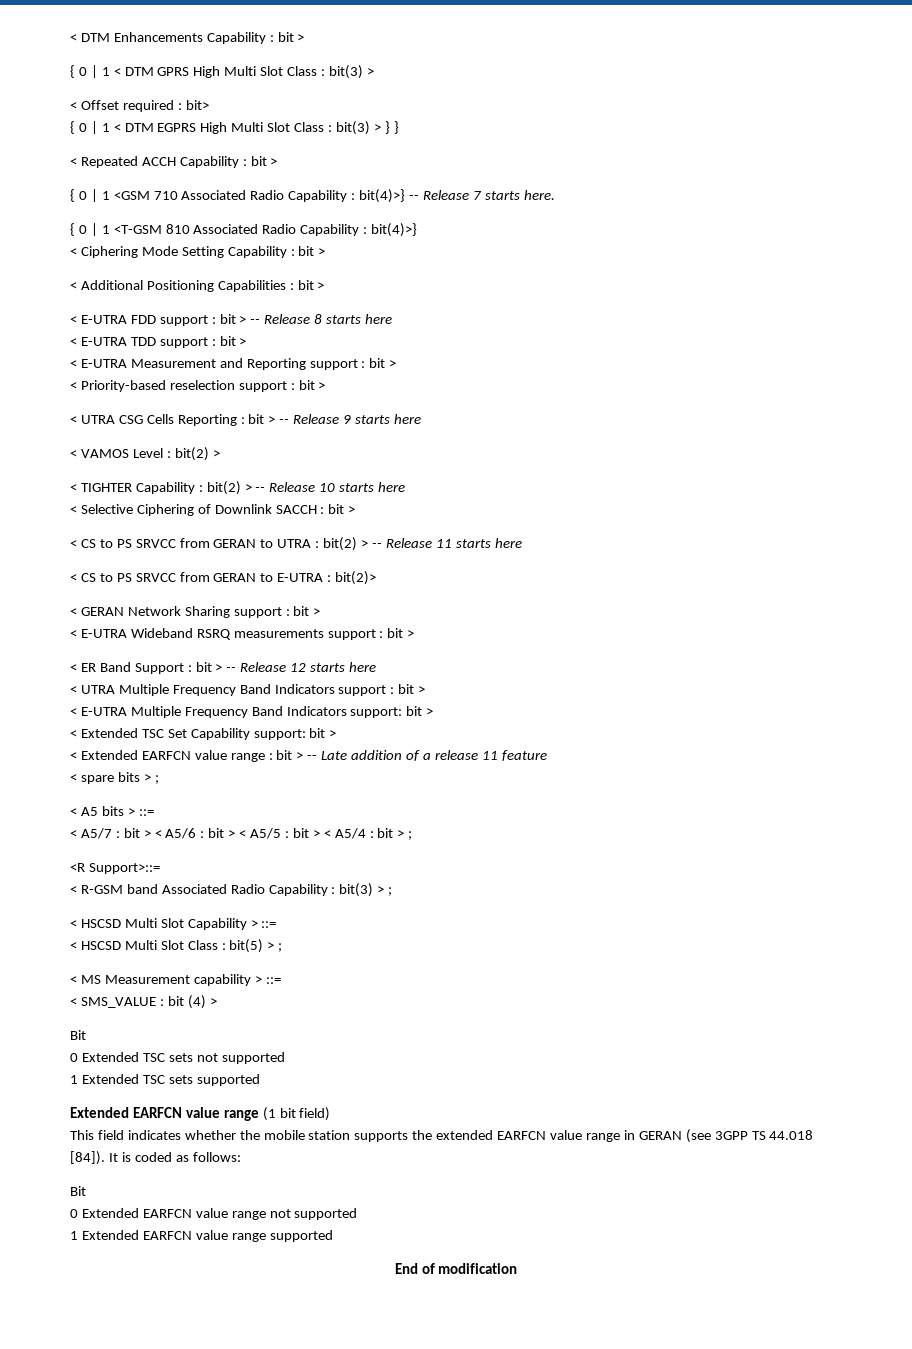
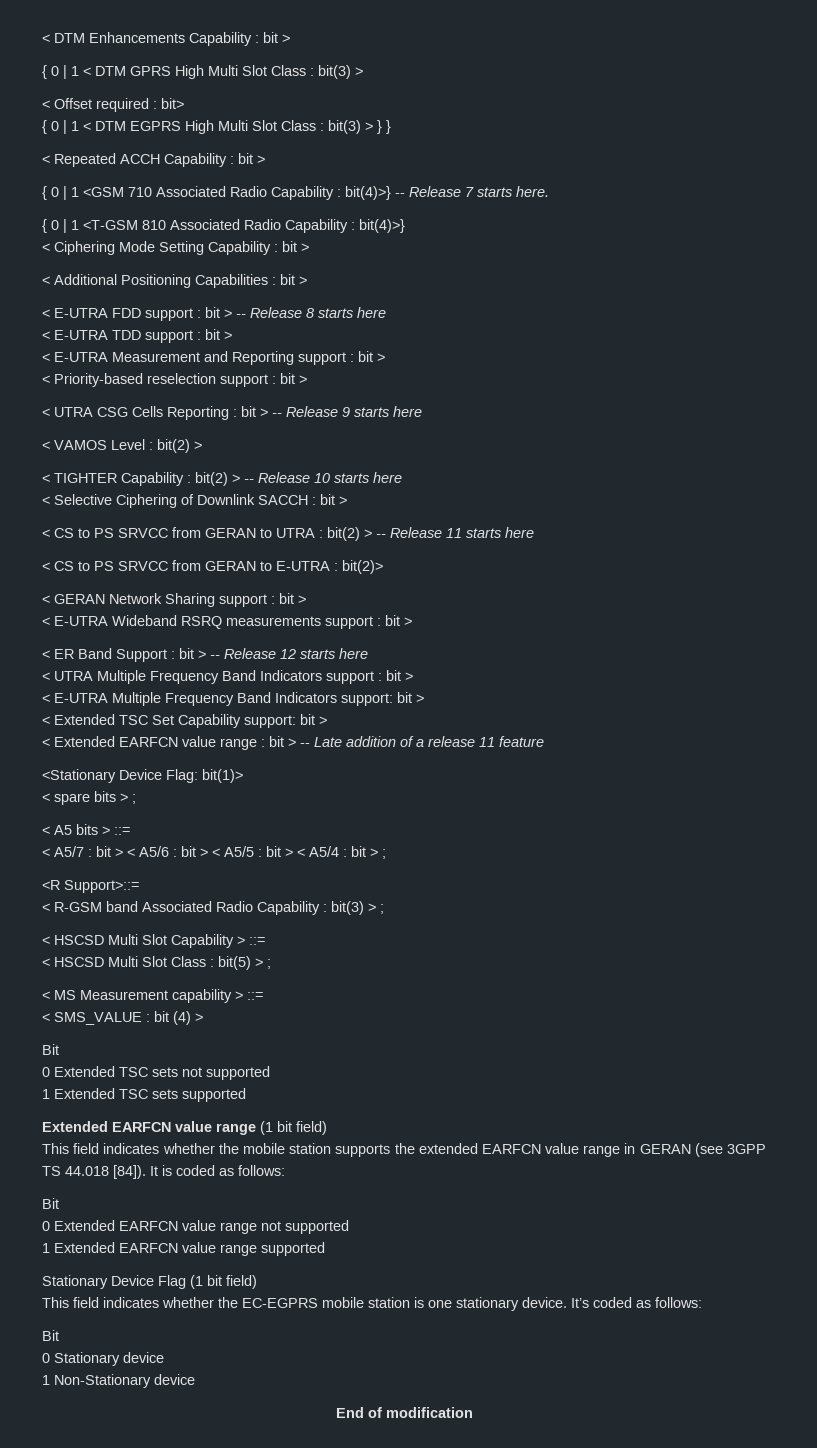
+ <Stationary Device Flag: bit(1)>
+ Stationary Device Flag (1 bit field)
+ This field indicates whether the EC-EGPRS mobile station is one stationary device. It’s coded as follows:
+ Bit
+ 0 Stationary device
+ 1 Non-Stationary device

